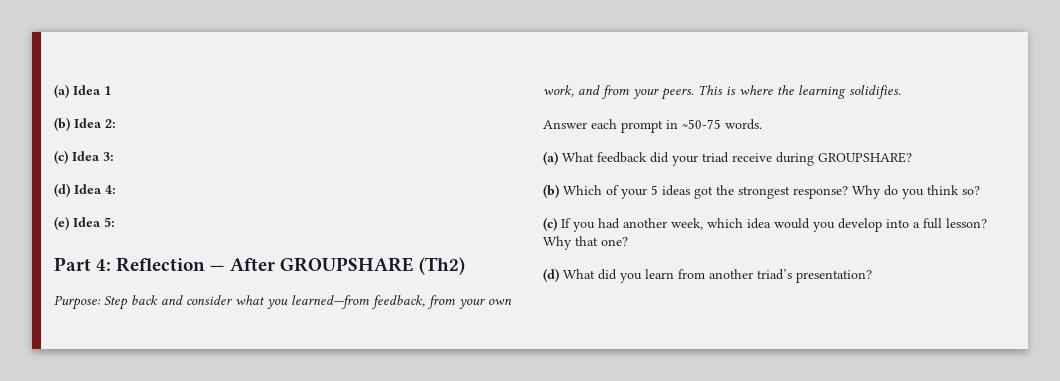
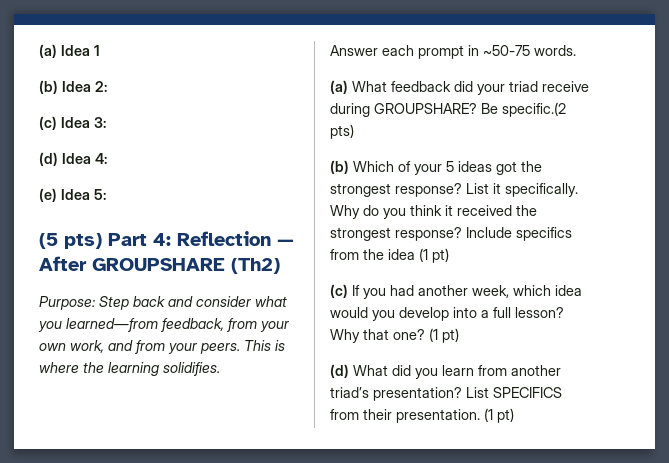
- Part 4: Reflection — After GROUPSHARE (Th2)
+ (5 pts) Part 4: Reflection — After GROUPSHARE (Th2)
+ Be specific.(2 pts)
+ List it specifically.
- Why do you think so?
+ Why do you think it received the strongest response? Include specifics from the idea (1 pt)
- Why that one?
+ Why that one? (1 pt)
+ List SPECIFICS from their presentation. (1 pt)

